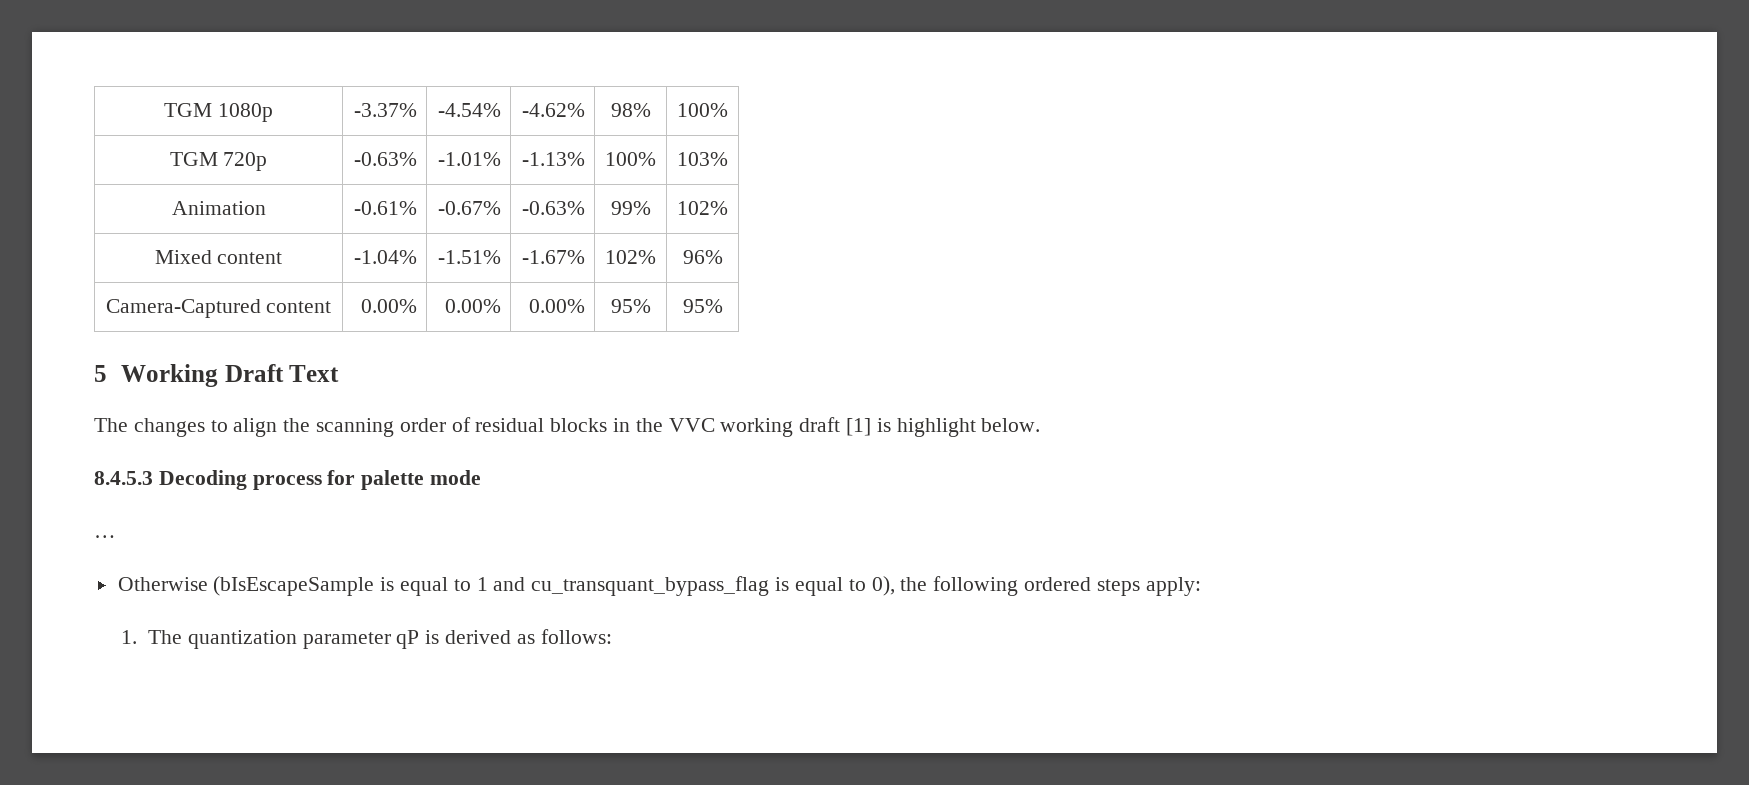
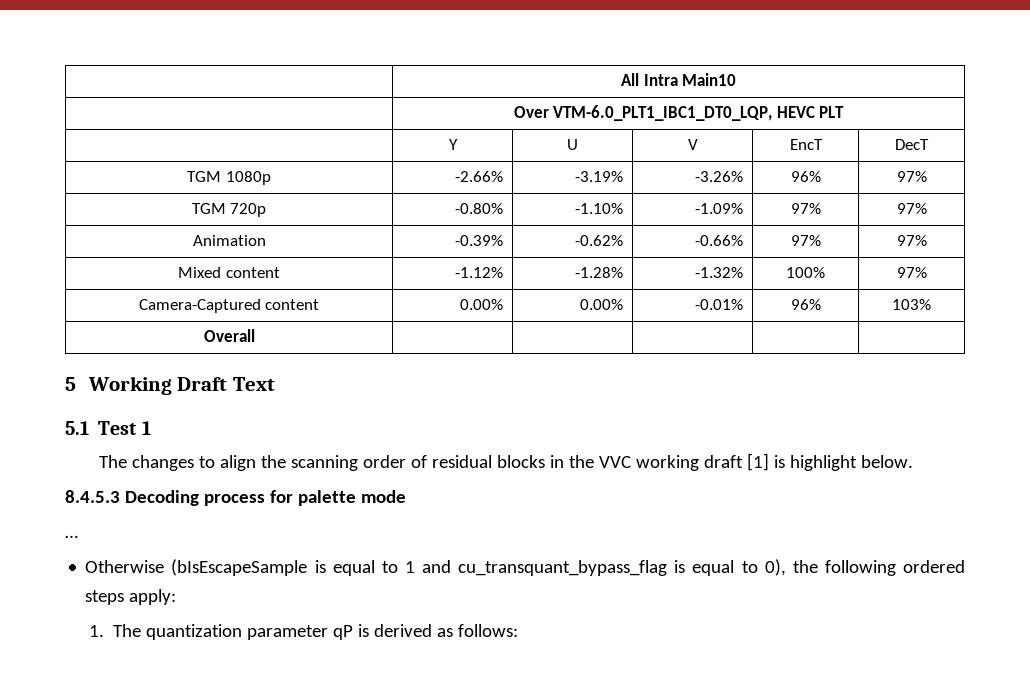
- TGM 1080p | -3.37% | -4.54% | -4.62% | 98% | 100%
- TGM 720p | -0.63% | -1.01% | -1.13% | 100% | 103%
- Animation | -0.61% | -0.67% | -0.63% | 99% | 102%
- Mixed content | -1.04% | -1.51% | -1.67% | 102% | 96%
+ | All Intra Main10
+ | Over VTM-6.0_PLT1_IBC1_DT0_LQP, HEVC PLT
+ | Y | U | V | EncT | DecT
+ TGM 1080p | -2.66% | -3.19% | -3.26% | 96% | 97%
+ TGM 720p | -0.80% | -1.10% | -1.09% | 97% | 97%
+ Animation | -0.39% | -0.62% | -0.66% | 97% | 97%
+ Mixed content | -1.12% | -1.28% | -1.32% | 100% | 97%
- Camera-Captured content | 0.00% | 0.00% | 0.00% | 95% | 95%
+ Camera-Captured content | 0.00% | 0.00% | -0.01% | 96% | 103%
+ Overall | | | | |
+ 5.1 Test 1

